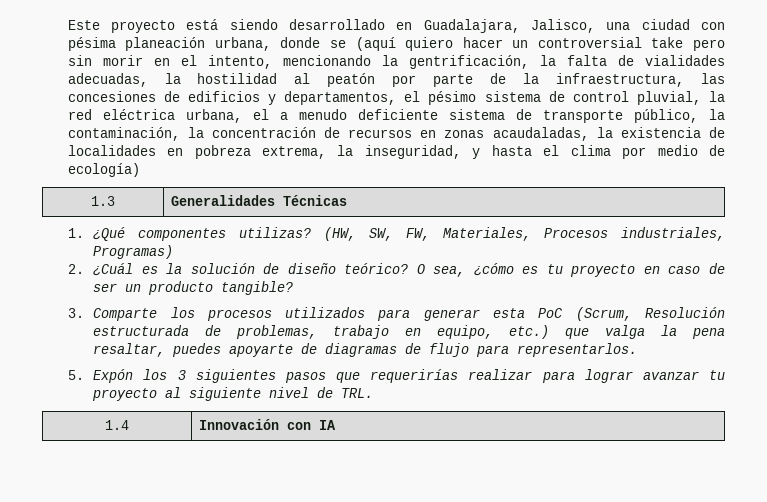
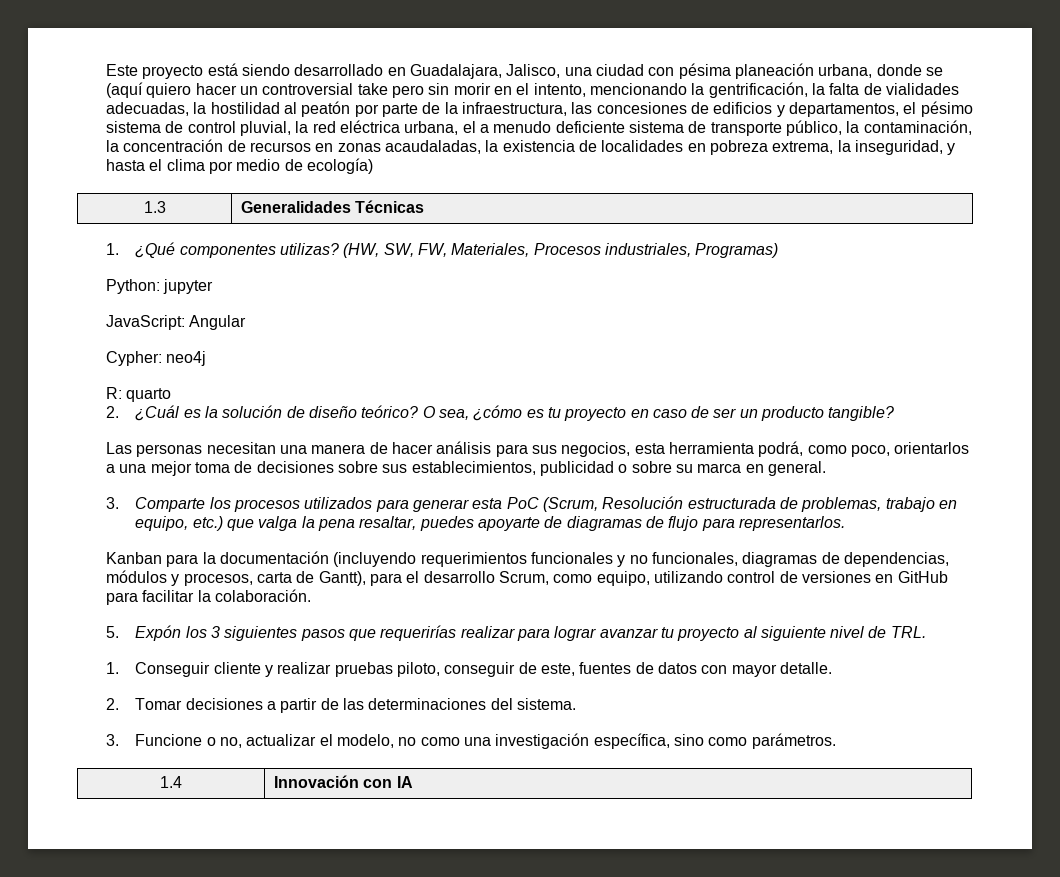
+ Python: jupyter
+ JavaScript: Angular
+ Cypher: neo4j
+ R: quarto
+ Las personas necesitan una manera de hacer análisis para sus negocios, esta herramienta podrá, como poco, orientarlos a una mejor toma de decisiones sobre sus establecimientos, publicidad o sobre su marca en general.
+ Kanban para la documentación (incluyendo requerimientos funcionales y no funcionales, diagramas de dependencias, módulos y procesos, carta de Gantt), para el desarrollo Scrum, como equipo, utilizando control de versiones en GitHub para facilitar la colaboración.
+ 1. Conseguir cliente y realizar pruebas piloto, conseguir de este, fuentes de datos con mayor detalle.
+ 2. Tomar decisiones a partir de las determinaciones del sistema.
+ 3. Funcione o no, actualizar el modelo, no como una investigación específica, sino como parámetros.

